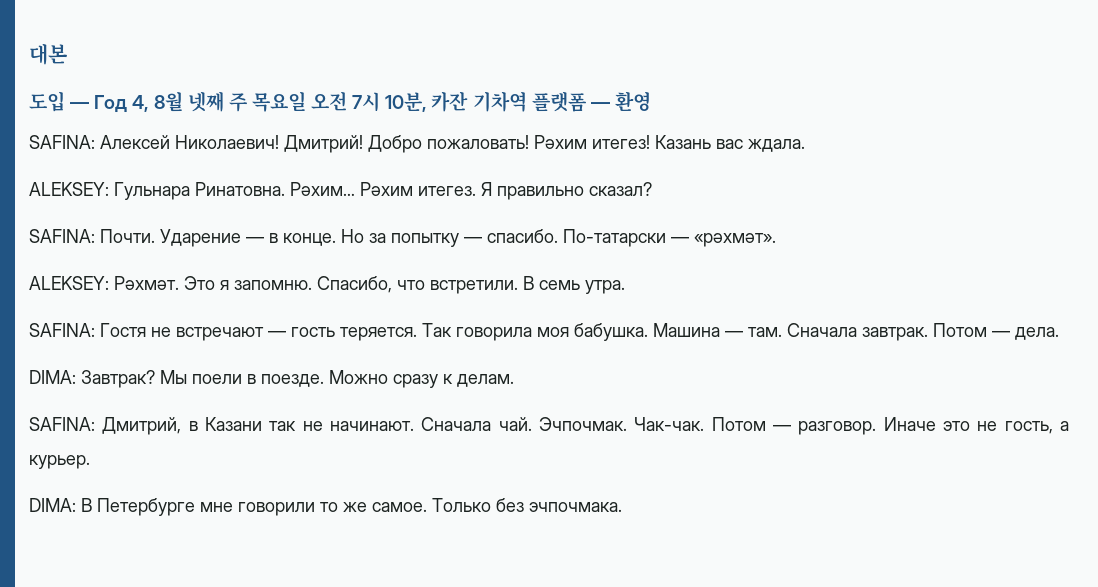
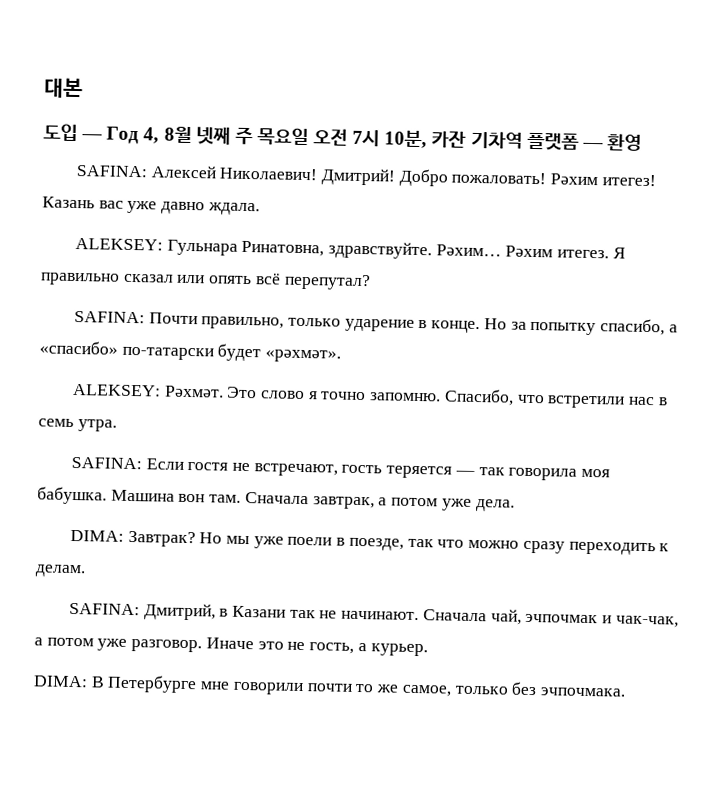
- Казань вас ждала.
+ Казань вас уже давно ждала.
- ALEKSEY: Гульнара Ринатовна.
+ ALEKSEY: Гульнара Ринатовна, здравствуйте.
- Я правильно сказал?
- SAFINA: Почти. Ударение — в конце.
+ Я правильно сказал или опять всё перепутал?
+ SAFINA: Почти правильно, только ударение в конце.
- Но за попытку — спасибо. По-татарски — «рәхмәт».
+ Но за попытку спасибо, а «спасибо» по-татарски будет «рәхмәт».
- Это я запомню. Спасибо, что встретили. В семь утра.
- SAFINA: Гостя не встречают — гость теряется. Так говорила моя бабушка.
+ Это слово я точно запомню. Спасибо, что встретили нас в семь утра.
+ SAFINA: Если гостя не встречают, гость теряется — так говорила моя бабушка.
- Машина — там.
+ Машина вон там.
- Сначала завтрак. Потом — дела.
+ Сначала завтрак, а потом уже дела.
- Мы поели в поезде. Можно сразу к делам.
+ Но мы уже поели в поезде, так что можно сразу переходить к делам.
- Сначала чай. Эчпочмак. Чак-чак. Потом — разговор.
+ Сначала чай, эчпочмак и чак-чак, а потом уже разговор.
- DIMA: В Петербурге мне говорили то же самое. Только без эчпочмака.
+ DIMA: В Петербурге мне говорили почти то же самое, только без эчпочмака.

